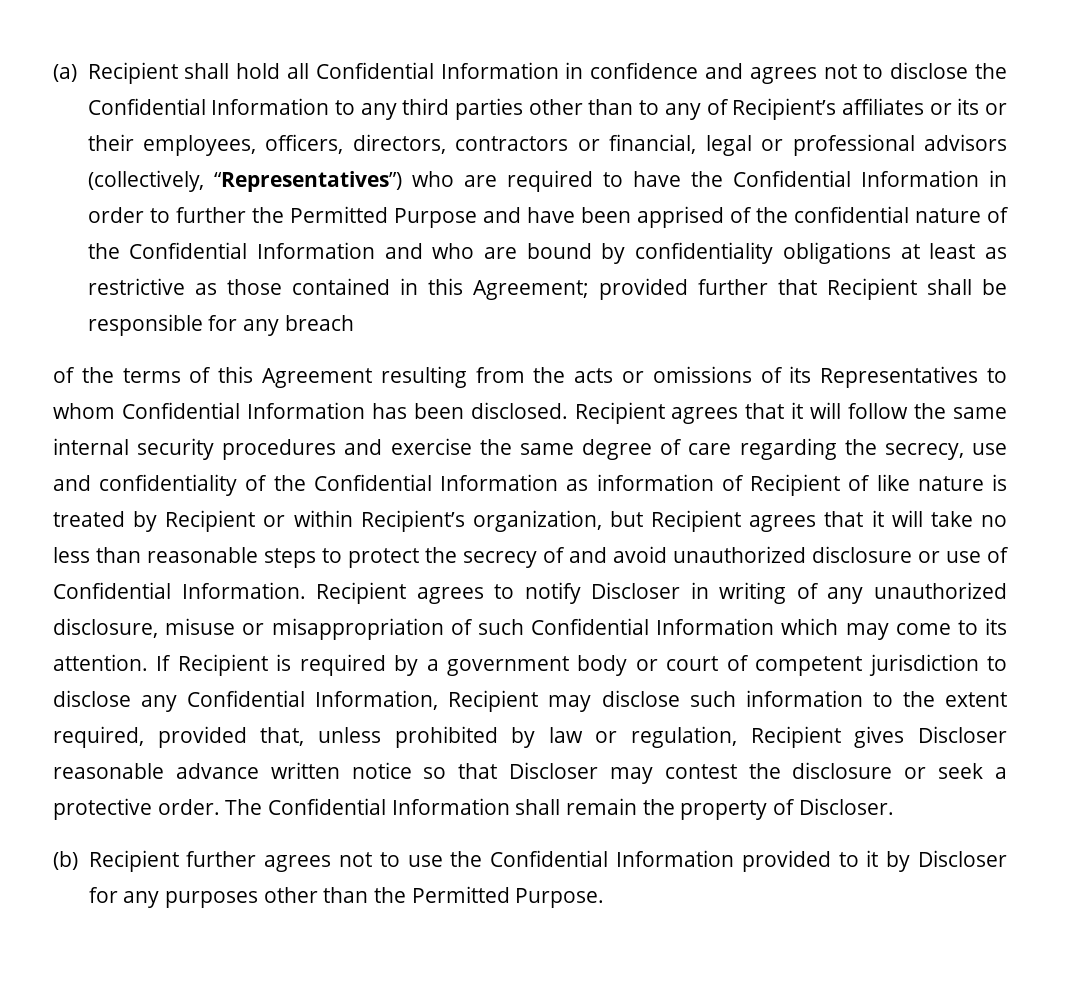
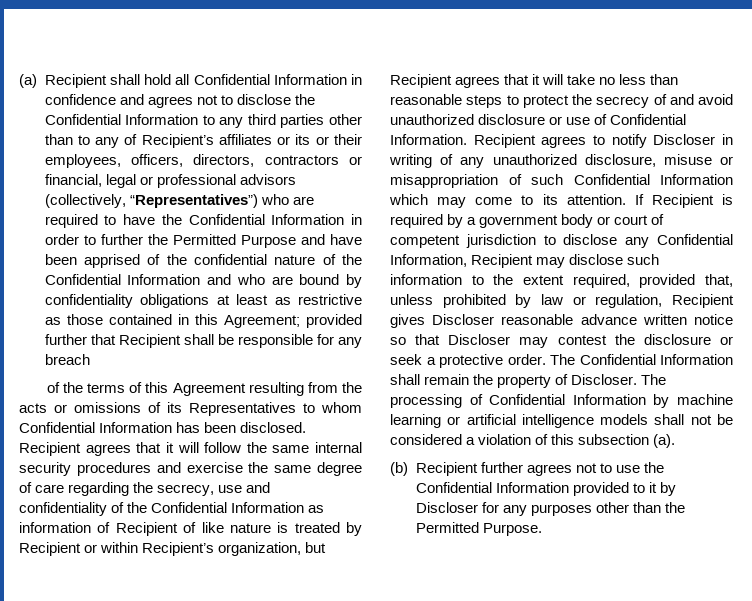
+ The processing of Confidential Information by machine learning or artificial intelligence models shall not be considered a violation of this subsection (a).

